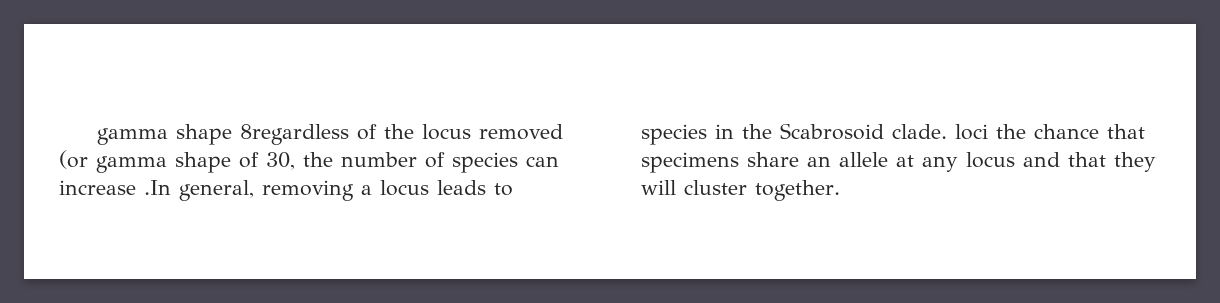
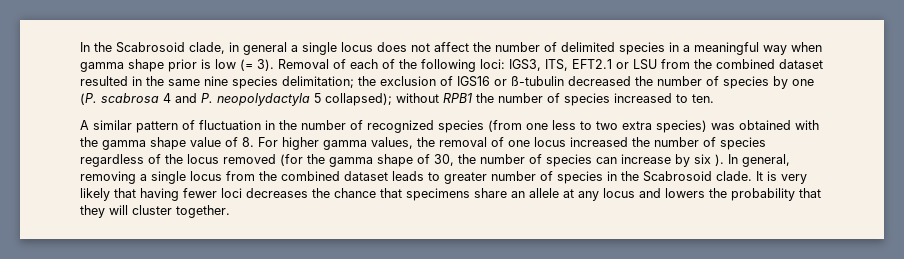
- gamma shape 8regardless of the locus removed (or gamma shape of 30, the number of species can increase .In general, removing a locus leads to species in the Scabrosoid clade. loci the chance that specimens share an allele at any locus and that they will cluster together.
+ In the Scabrosoid clade, in general a single locus does not affect the number of delimited species in a meaningful way when gamma shape prior is low (= 3). Removal of each of the following loci: IGS3, ITS, EFT2.1 or LSU from the combined dataset resulted in the same nine species delimitation; the exclusion of IGS16 or ß-tubulin decreased the number of species by one (P. scabrosa 4 and P. neopolydactyla 5 collapsed); without RPB1 the number of species increased to ten.
+ A similar pattern of fluctuation in the number of recognized species (from one less to two extra species) was obtained with the gamma shape value of 8. For higher gamma values, the removal of one locus increased the number of species regardless of the locus removed (for the gamma shape of 30, the number of species can increase by six ). In general, removing a single locus from the combined dataset leads to greater number of species in the Scabrosoid clade. It is very likely that having fewer loci decreases the chance that specimens share an allele at any locus and lowers the probability that they will cluster together.

